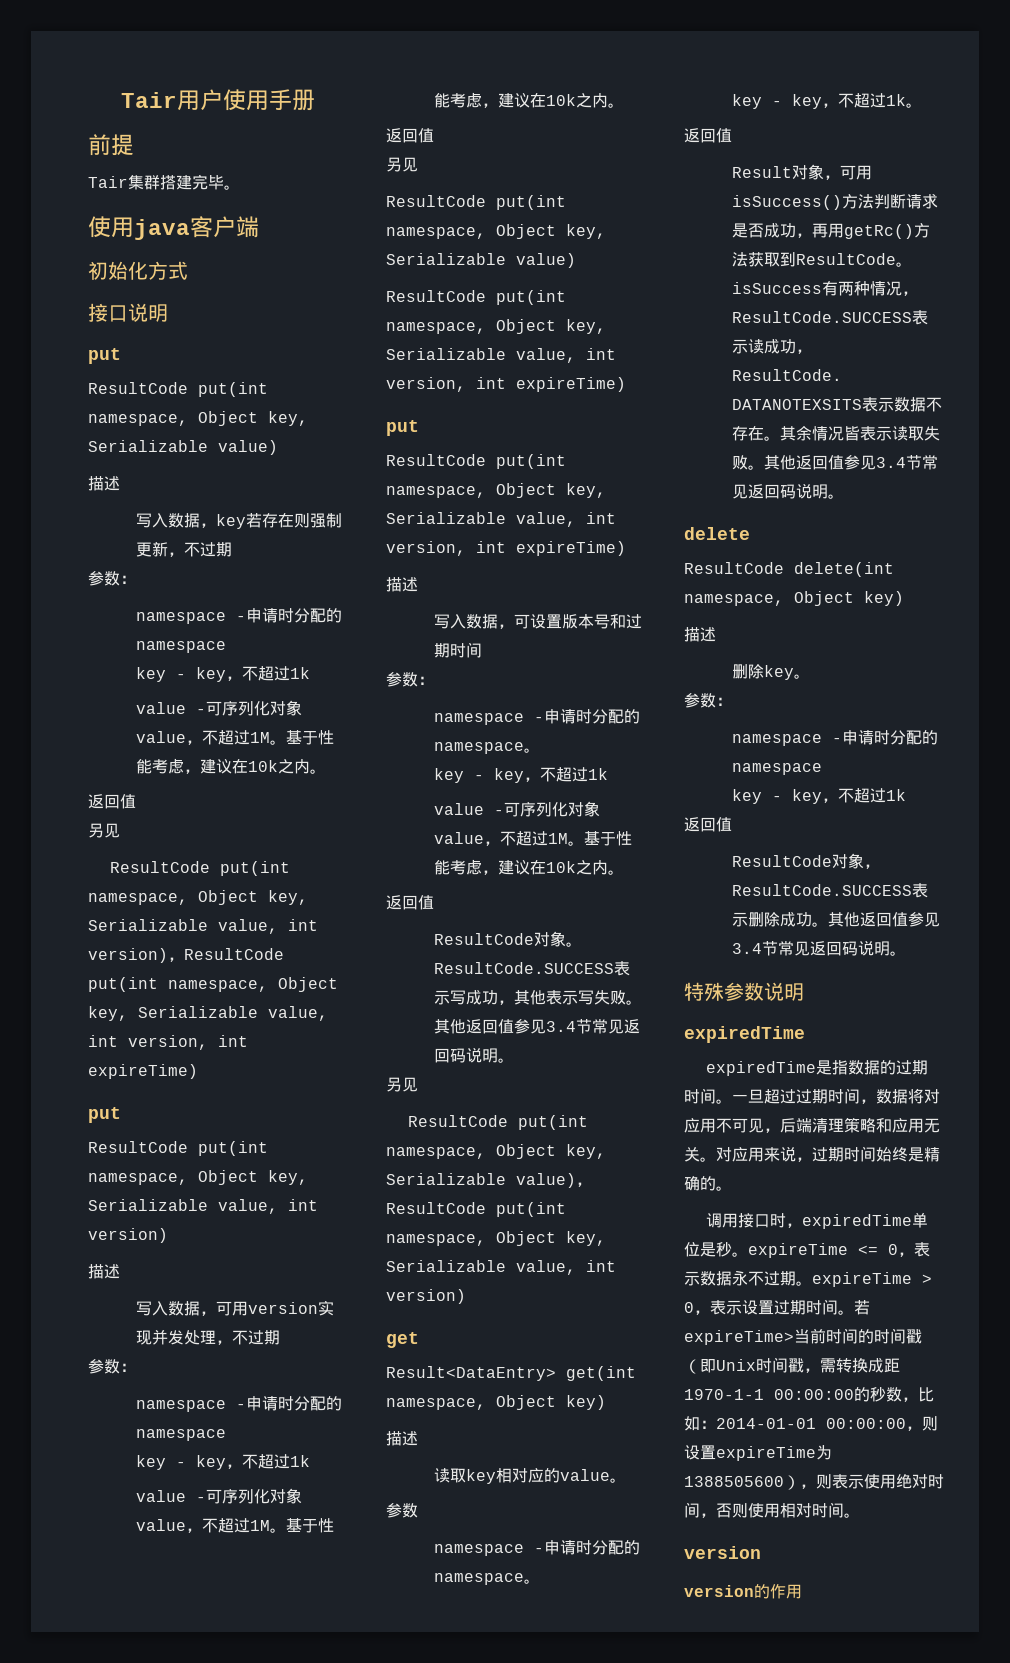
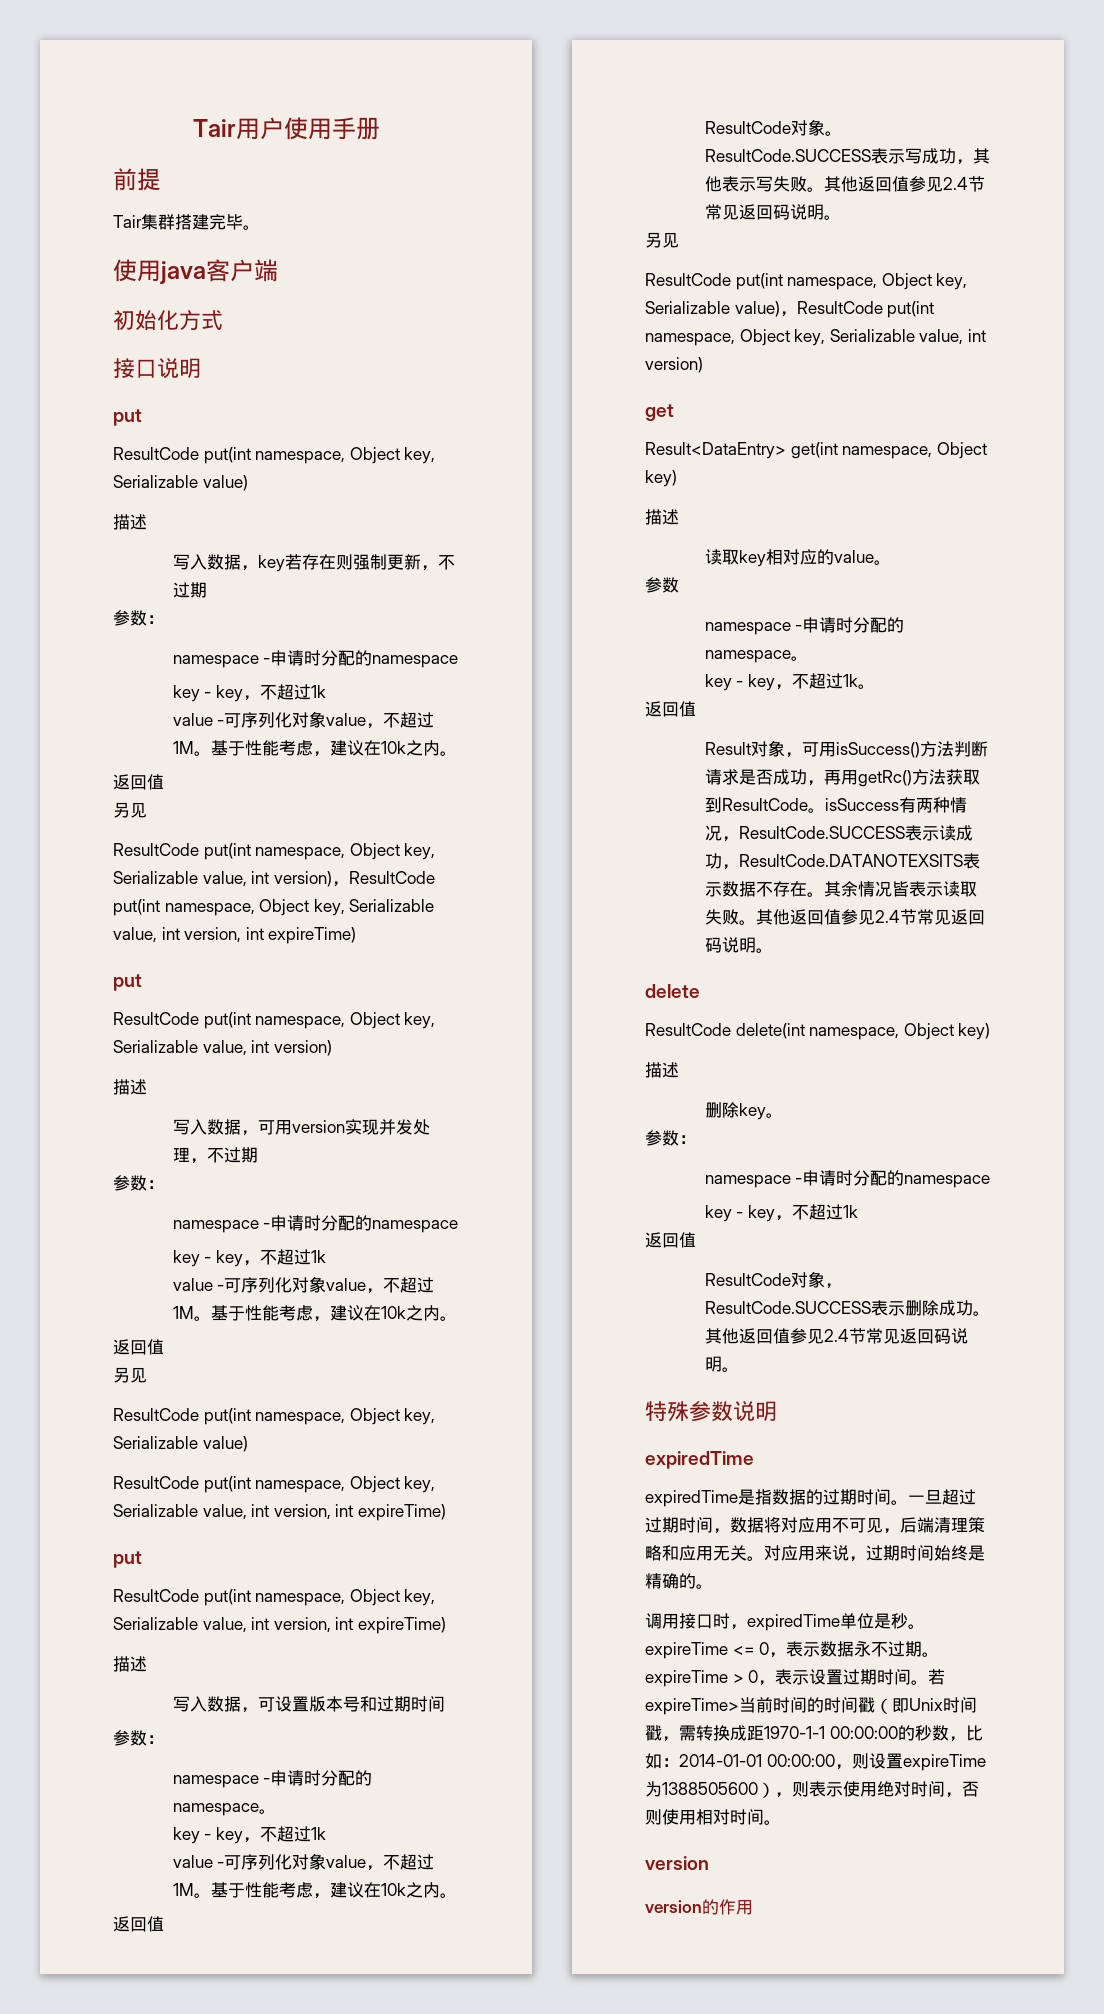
- ResultCode.SUCCESS表示写成功，其他表示写失败。其他返回值参见3.4节常见返回码说明。
+ ResultCode.SUCCESS表示写成功，其他表示写失败。其他返回值参见2.4节常见返回码说明。
- 其余情况皆表示读取失败。其他返回值参见3.4节常见返回码说明。
+ 其余情况皆表示读取失败。其他返回值参见2.4节常见返回码说明。
- ResultCode对象，ResultCode.SUCCESS表示删除成功。其他返回值参见3.4节常见返回码说明。
+ ResultCode对象，ResultCode.SUCCESS表示删除成功。其他返回值参见2.4节常见返回码说明。

